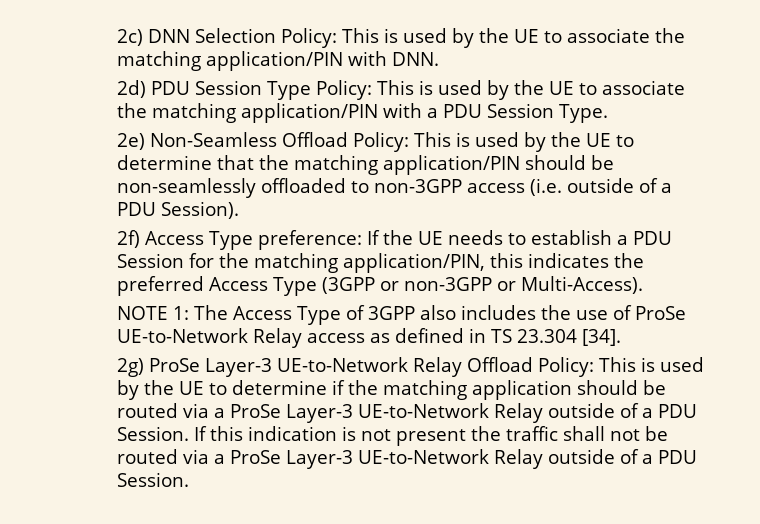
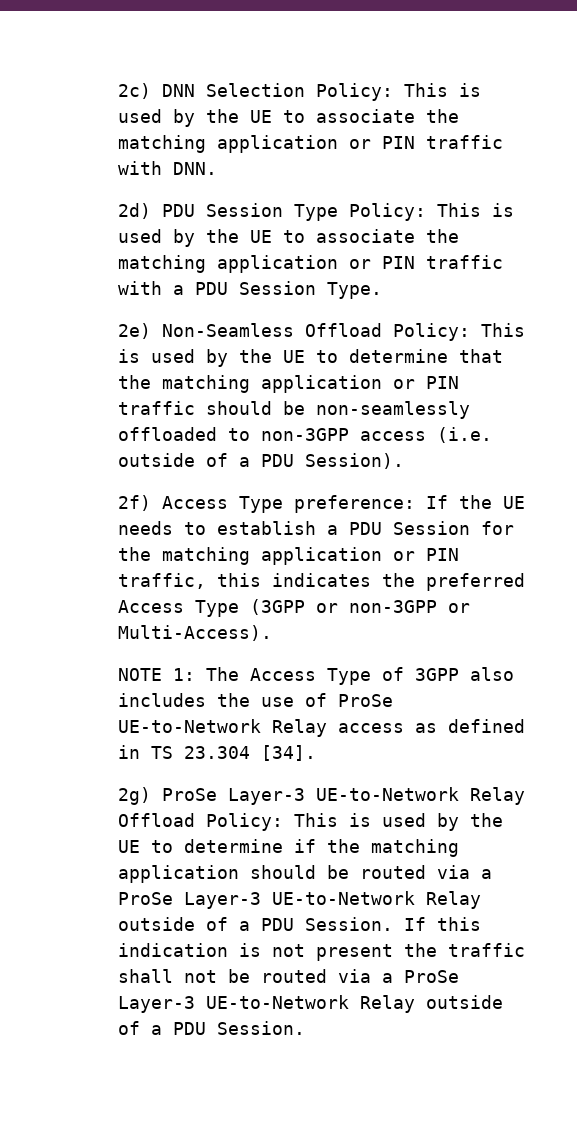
- 2c) DNN Selection Policy: This is used by the UE to associate the matching application/PIN with DNN.
+ 2c) DNN Selection Policy: This is used by the UE to associate the matching application or PIN traffic with DNN.
- 2d) PDU Session Type Policy: This is used by the UE to associate the matching application/PIN with a PDU Session Type.
+ 2d) PDU Session Type Policy: This is used by the UE to associate the matching application or PIN traffic with a PDU Session Type.
- 2e) Non-Seamless Offload Policy: This is used by the UE to determine that the matching application/PIN should be non-seamlessly offloaded to non-3GPP access (i.e. outside of a PDU Session).
+ 2e) Non-Seamless Offload Policy: This is used by the UE to determine that the matching application or PIN traffic should be non-seamlessly offloaded to non-3GPP access (i.e. outside of a PDU Session).
- 2f) Access Type preference: If the UE needs to establish a PDU Session for the matching application/PIN, this indicates the preferred Access Type (3GPP or non-3GPP or Multi-Access).
+ 2f) Access Type preference: If the UE needs to establish a PDU Session for the matching application or PIN traffic, this indicates the preferred Access Type (3GPP or non-3GPP or Multi-Access).

